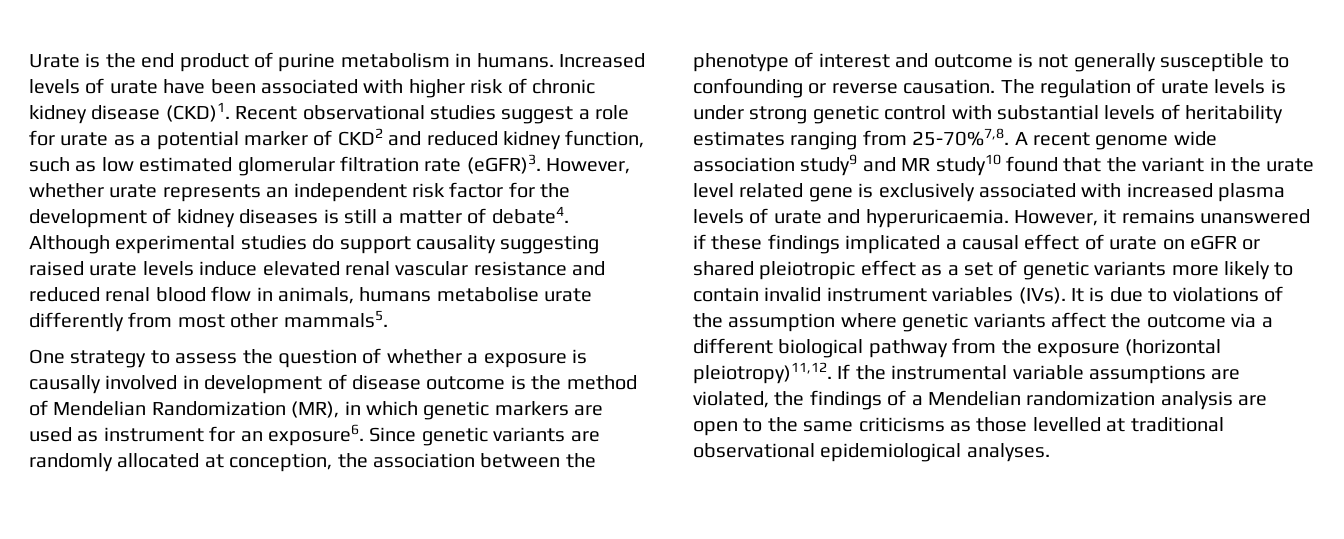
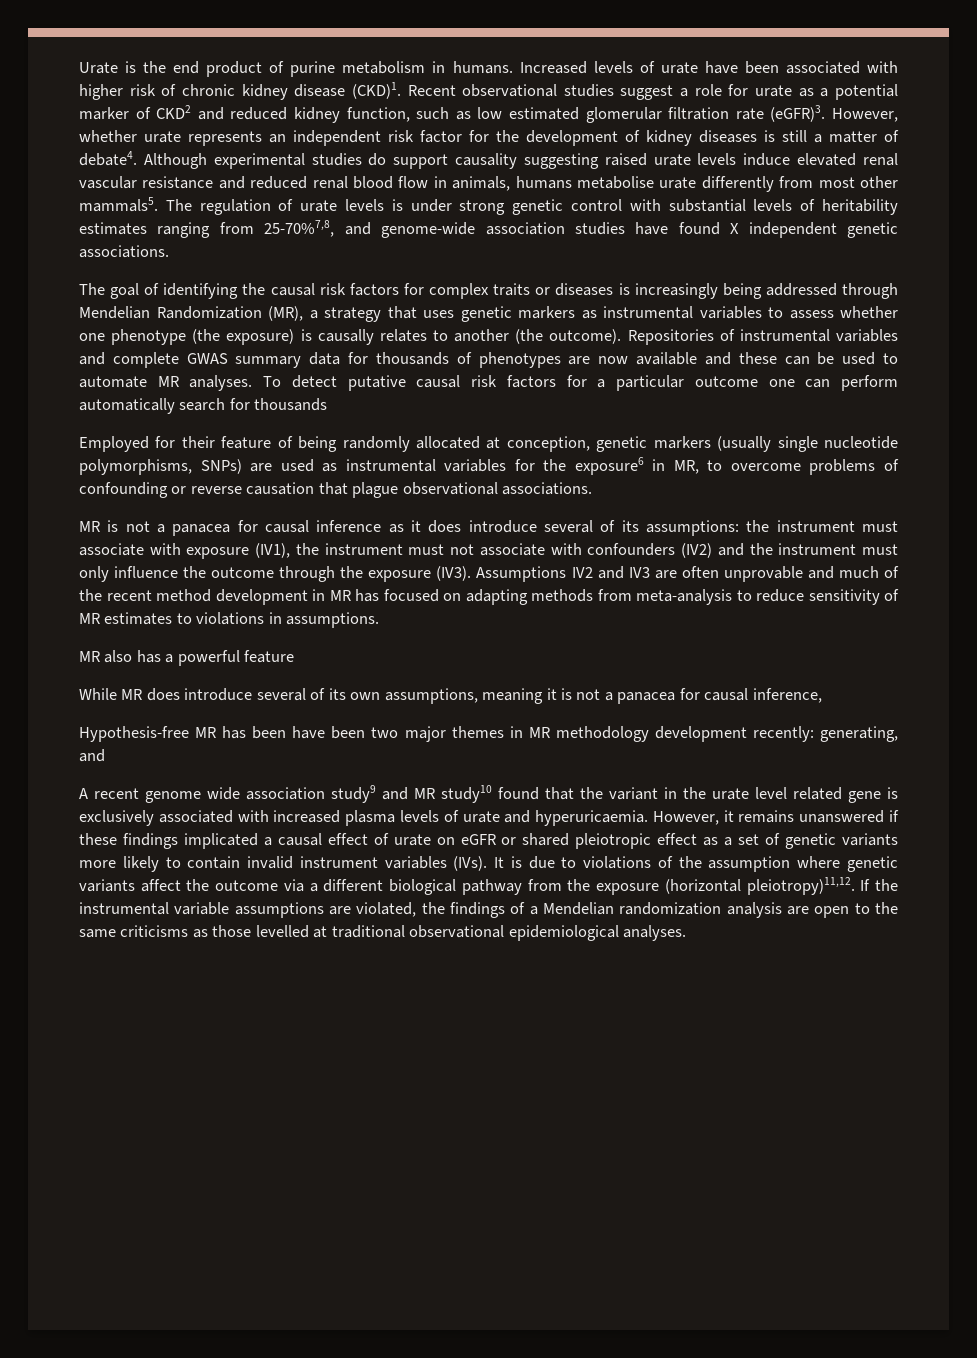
- Although experimental studies do support causality suggesting raised urate levels induce elevated renal vascular resistance and reduced renal blood flow in animals, humans metabolise urate differently from most other mammals5.
- One strategy to assess the question of whether a exposure is causally involved in development of disease outcome is the method of Mendelian Randomization (MR), in which genetic markers are used as instrument for an exposure6. Since genetic variants are randomly allocated at conception, the association between the phenotype of interest and outcome is not generally susceptible to confounding or reverse causation. The regulation of urate levels is under strong genetic control with substantial levels of heritability estimates ranging from 25-70%7,8. A recent genome wide association study9 and MR study10 found that the variant in the urate level related gene is exclusively associated with increased plasma levels of urate and hyperuricaemia.
+ Although experimental studies do support causality suggesting raised urate levels induce elevated renal vascular resistance and reduced renal blood flow in animals, humans metabolise urate differently from most other mammals5. The regulation of urate levels is under strong genetic control with substantial levels of heritability estimates ranging from 25-70%7,8, and genome-wide association studies have found X independent genetic associations.
+ The goal of identifying the causal risk factors for complex traits or diseases is increasingly being addressed through Mendelian Randomization (MR), a strategy that uses genetic markers as instrumental variables to assess whether one phenotype (the exposure) is causally relates to another (the outcome). Repositories of instrumental variables and complete GWAS summary data for thousands of phenotypes are now available and these can be used to automate MR analyses. To detect putative causal risk factors for a particular outcome one can perform automatically search for thousands
+ Employed for their feature of being randomly allocated at conception, genetic markers (usually single nucleotide polymorphisms, SNPs) are used as instrumental variables for the exposure6 in MR, to overcome problems of confounding or reverse causation that plague observational associations.
+ MR is not a panacea for causal inference as it does introduce several of its assumptions: the instrument must associate with exposure (IV1), the instrument must not associate with confounders (IV2) and the instrument must only influence the outcome through the exposure (IV3). Assumptions IV2 and IV3 are often unprovable and much of the recent method development in MR has focused on adapting methods from meta-analysis to reduce sensitivity of MR estimates to violations in assumptions.
+ MR also has a powerful feature
+ While MR does introduce several of its own assumptions, meaning it is not a panacea for causal inference,
+ Hypothesis-free MR has been have been two major themes in MR methodology development recently: generating, and
+ A recent genome wide association study9 and MR study10 found that the variant in the urate level related gene is exclusively associated with increased plasma levels of urate and hyperuricaemia.

